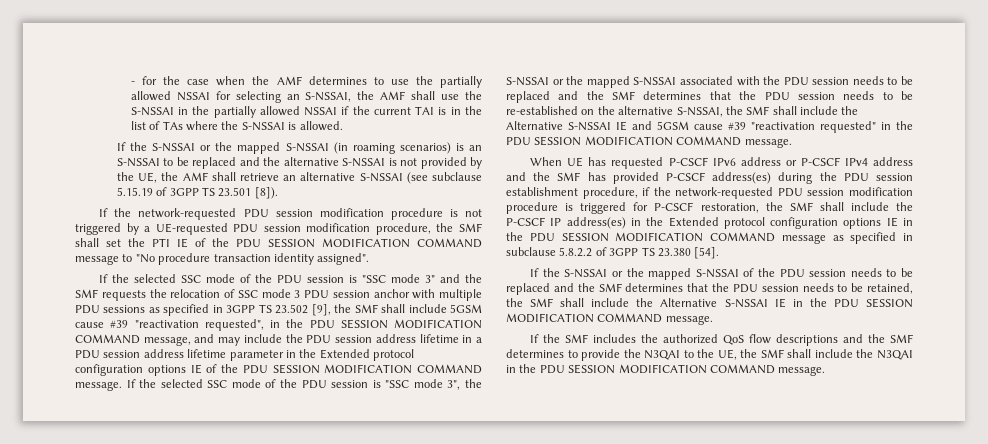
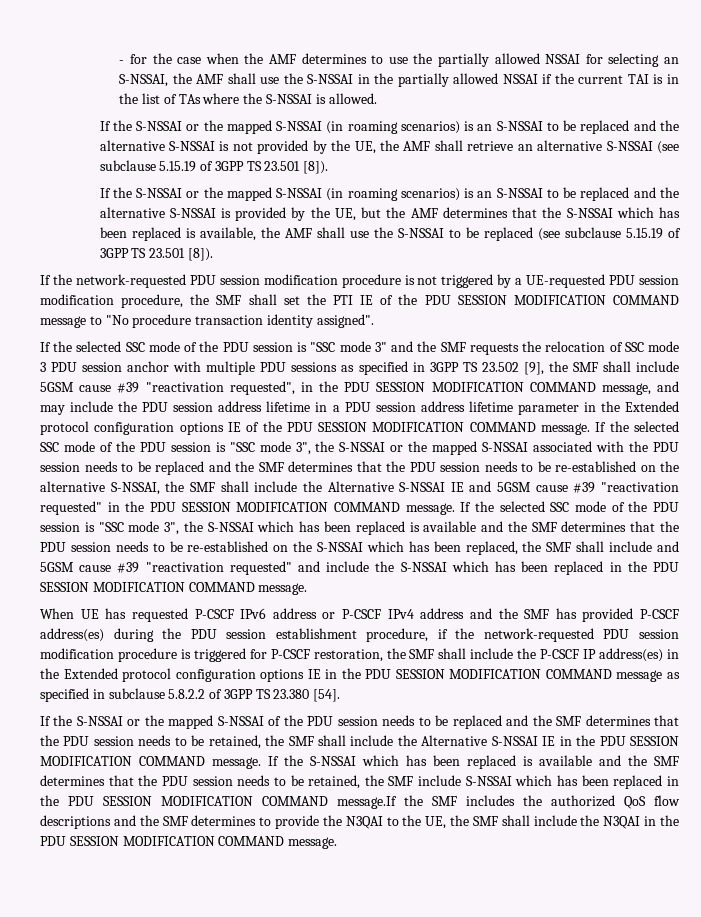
+ If the S-NSSAI or the mapped S-NSSAI (in roaming scenarios) is an S-NSSAI to be replaced and the alternative S-NSSAI is provided by the UE, but the AMF determines that the S-NSSAI which has been replaced is available, the AMF shall use the S-NSSAI to be replaced (see subclause 5.15.19 of 3GPP TS 23.501 [8]).
+ If the selected SSC mode of the PDU session is "SSC mode 3", the S-NSSAI which has been replaced is available and the SMF determines that the PDU session needs to be re-established on the S-NSSAI which has been replaced, the SMF shall include and 5GSM cause #39 "reactivation requested" and include the S-NSSAI which has been replaced in the PDU SESSION MODIFICATION COMMAND message.
- If the S-NSSAI or the mapped S-NSSAI of the PDU session needs to be replaced and the SMF determines that the PDU session needs to be retained, the SMF shall include the Alternative S-NSSAI IE in the PDU SESSION MODIFICATION COMMAND message.
- If the SMF includes the authorized QoS flow descriptions and the SMF determines to provide the N3QAI to the UE, the SMF shall include the N3QAI in the PDU SESSION MODIFICATION COMMAND message.
+ If the S-NSSAI or the mapped S-NSSAI of the PDU session needs to be replaced and the SMF determines that the PDU session needs to be retained, the SMF shall include the Alternative S-NSSAI IE in the PDU SESSION MODIFICATION COMMAND message. If the S-NSSAI which has been replaced is available and the SMF determines that the PDU session needs to be retained, the SMF include S-NSSAI which has been replaced in the PDU SESSION MODIFICATION COMMAND message.If the SMF includes the authorized QoS flow descriptions and the SMF determines to provide the N3QAI to the UE, the SMF shall include the N3QAI in the PDU SESSION MODIFICATION COMMAND message.

